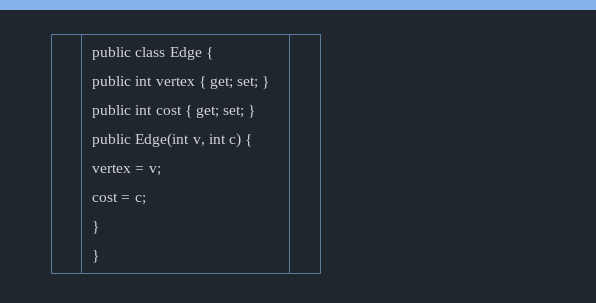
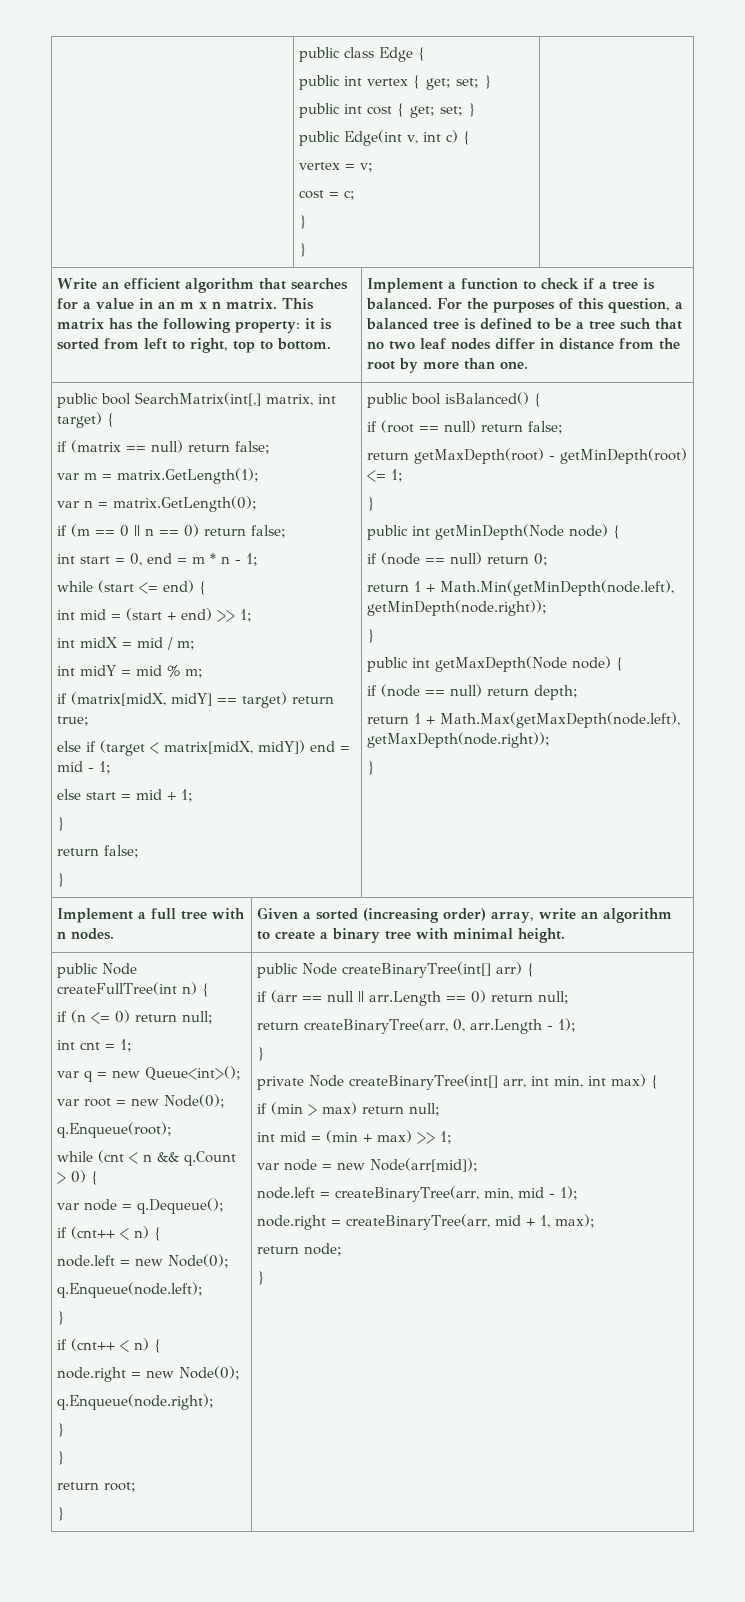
+ Write an efficient algorithm that searches for a value in an m x n matrix. This matrix has the following property: it is sorted from left to right, top to bottom. | Implement a function to check if a tree is balanced. For the purposes of this question, a balanced tree is defined to be a tree such that no two leaf nodes differ in distance from the root by more than one.
+ public bool SearchMatrix(int[,] matrix, int target) {
+ if (matrix == null) return false;
+ var m = matrix.GetLength(1);
+ var n = matrix.GetLength(0);
+ if (m == 0 || n == 0) return false;
+ int start = 0, end = m * n - 1;
+ while (start <= end) {
+ int mid = (start + end) >> 1;
+ int midX = mid / m;
+ int midY = mid % m;
+ if (matrix[midX, midY] == target) return true;
+ else if (target < matrix[midX, midY]) end = mid - 1;
+ else start = mid + 1;
+ }
+ return false;
+ } | public bool isBalanced() {
+ if (root == null) return false;
+ return getMaxDepth(root) - getMinDepth(root) <= 1;
+ }
+ public int getMinDepth(Node node) {
+ if (node == null) return 0;
+ return 1 + Math.Min(getMinDepth(node.left), getMinDepth(node.right));
+ }
+ public int getMaxDepth(Node node) {
+ if (node == null) return depth;
+ return 1 + Math.Max(getMaxDepth(node.left), getMaxDepth(node.right));
+ }
+ Implement a full tree with n nodes. | Given a sorted (increasing order) array, write an algorithm to create a binary tree with minimal height.
+ public Node createFullTree(int n) {
+ if (n <= 0) return null;
+ int cnt = 1;
+ var q = new Queue<int>();
+ var root = new Node(0);
+ q.Enqueue(root);
+ while (cnt < n && q.Count > 0) {
+ var node = q.Dequeue();
+ if (cnt++ < n) {
+ node.left = new Node(0);
+ q.Enqueue(node.left);
+ }
+ if (cnt++ < n) {
+ node.right = new Node(0);
+ q.Enqueue(node.right);
+ }
+ }
+ return root;
+ } | public Node createBinaryTree(int[] arr) {
+ if (arr == null || arr.Length == 0) return null;
+ return createBinaryTree(arr, 0, arr.Length - 1);
+ }
+ private Node createBinaryTree(int[] arr, int min, int max) {
+ if (min > max) return null;
+ int mid = (min + max) >> 1;
+ var node = new Node(arr[mid]);
+ node.left = createBinaryTree(arr, min, mid - 1);
+ node.right = createBinaryTree(arr, mid + 1, max);
+ return node;
+ }

